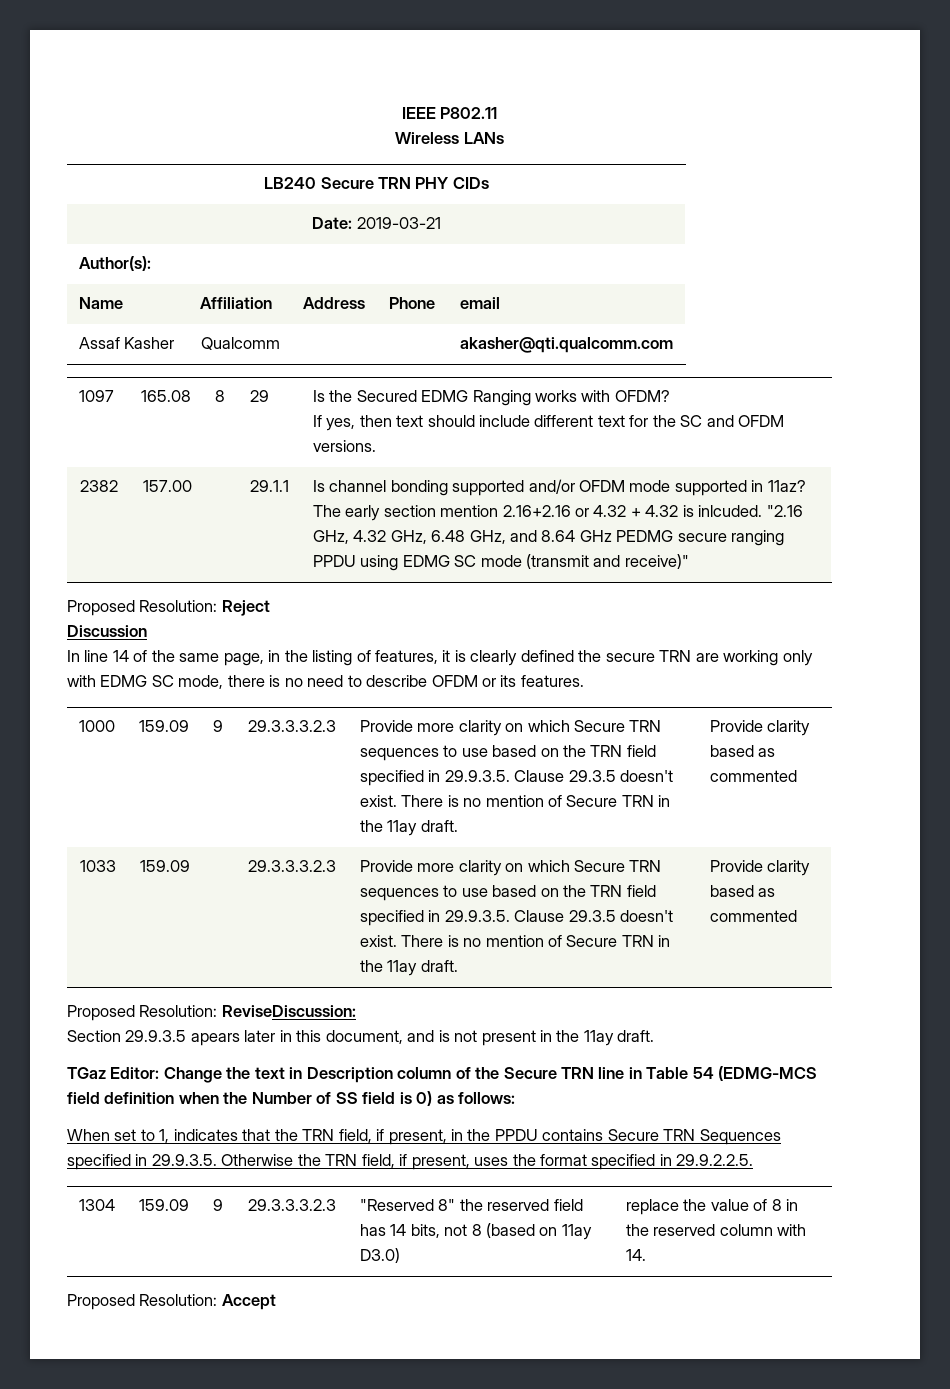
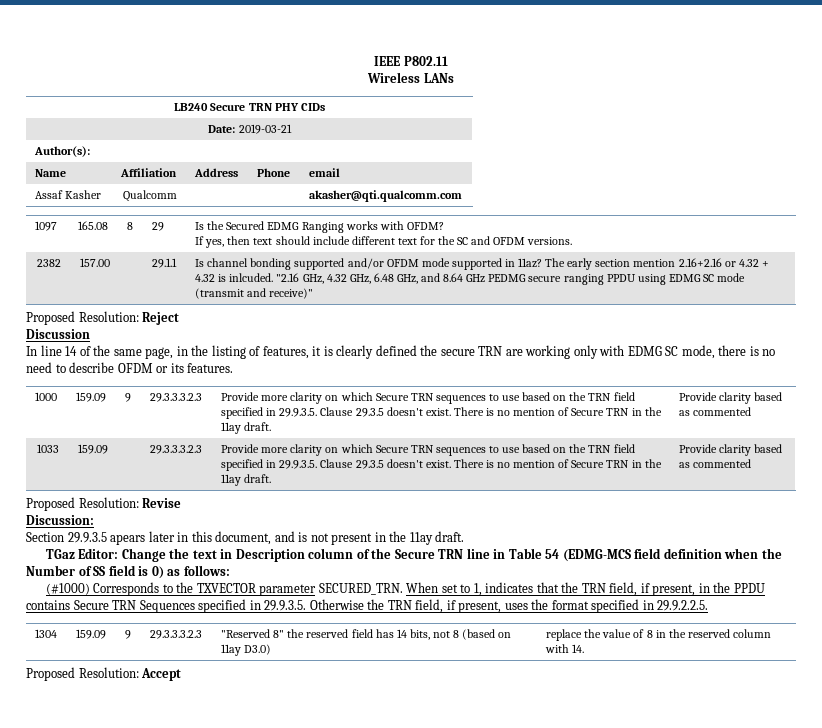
- Proposed Resolution: ReviseDiscussion:
+ Proposed Resolution: Revise
+ Discussion:
+ (#1000) Corresponds to the TXVECTOR parameter SECURED_TRN.

